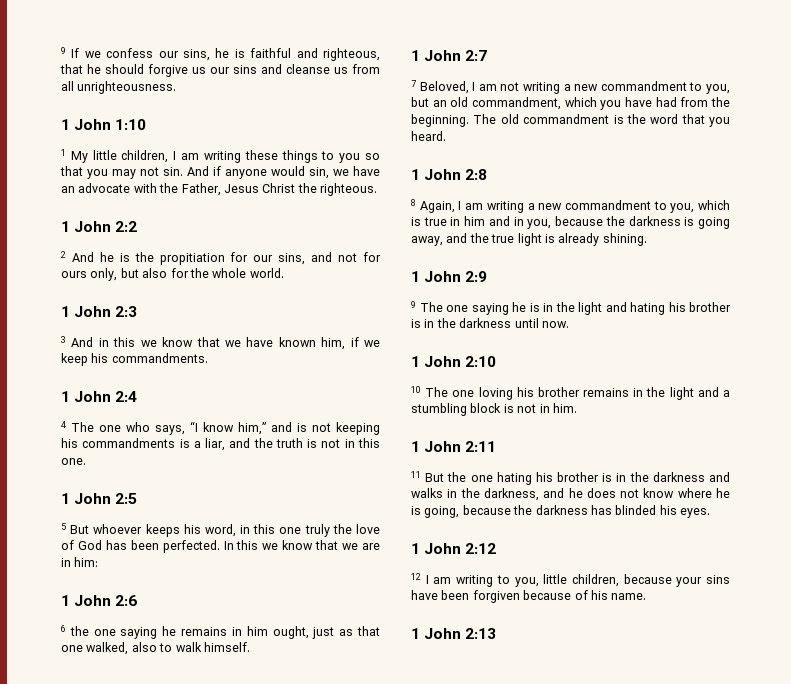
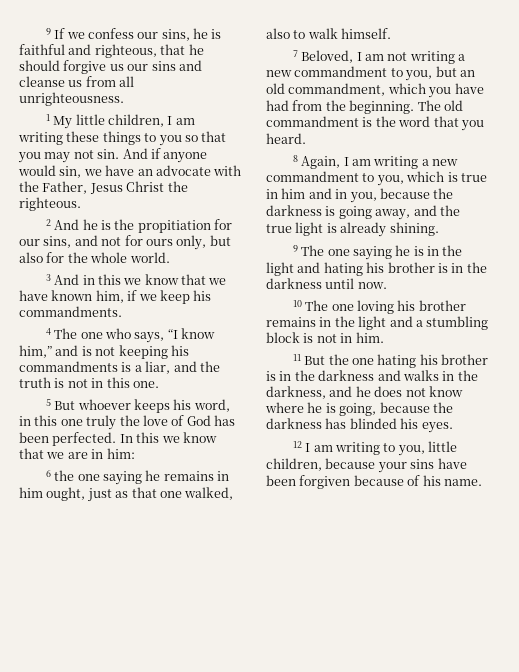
- 1 John 1:10
- 1 John 2:2
- 1 John 2:3
- 1 John 2:4
- 1 John 2:5
- 1 John 2:6
- 1 John 2:7
- 1 John 2:8
- 1 John 2:9
- 1 John 2:10
- 1 John 2:11
- 1 John 2:12
- 1 John 2:13

